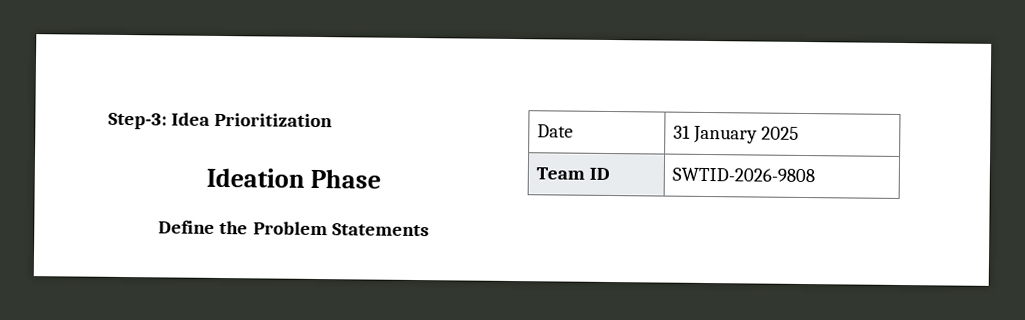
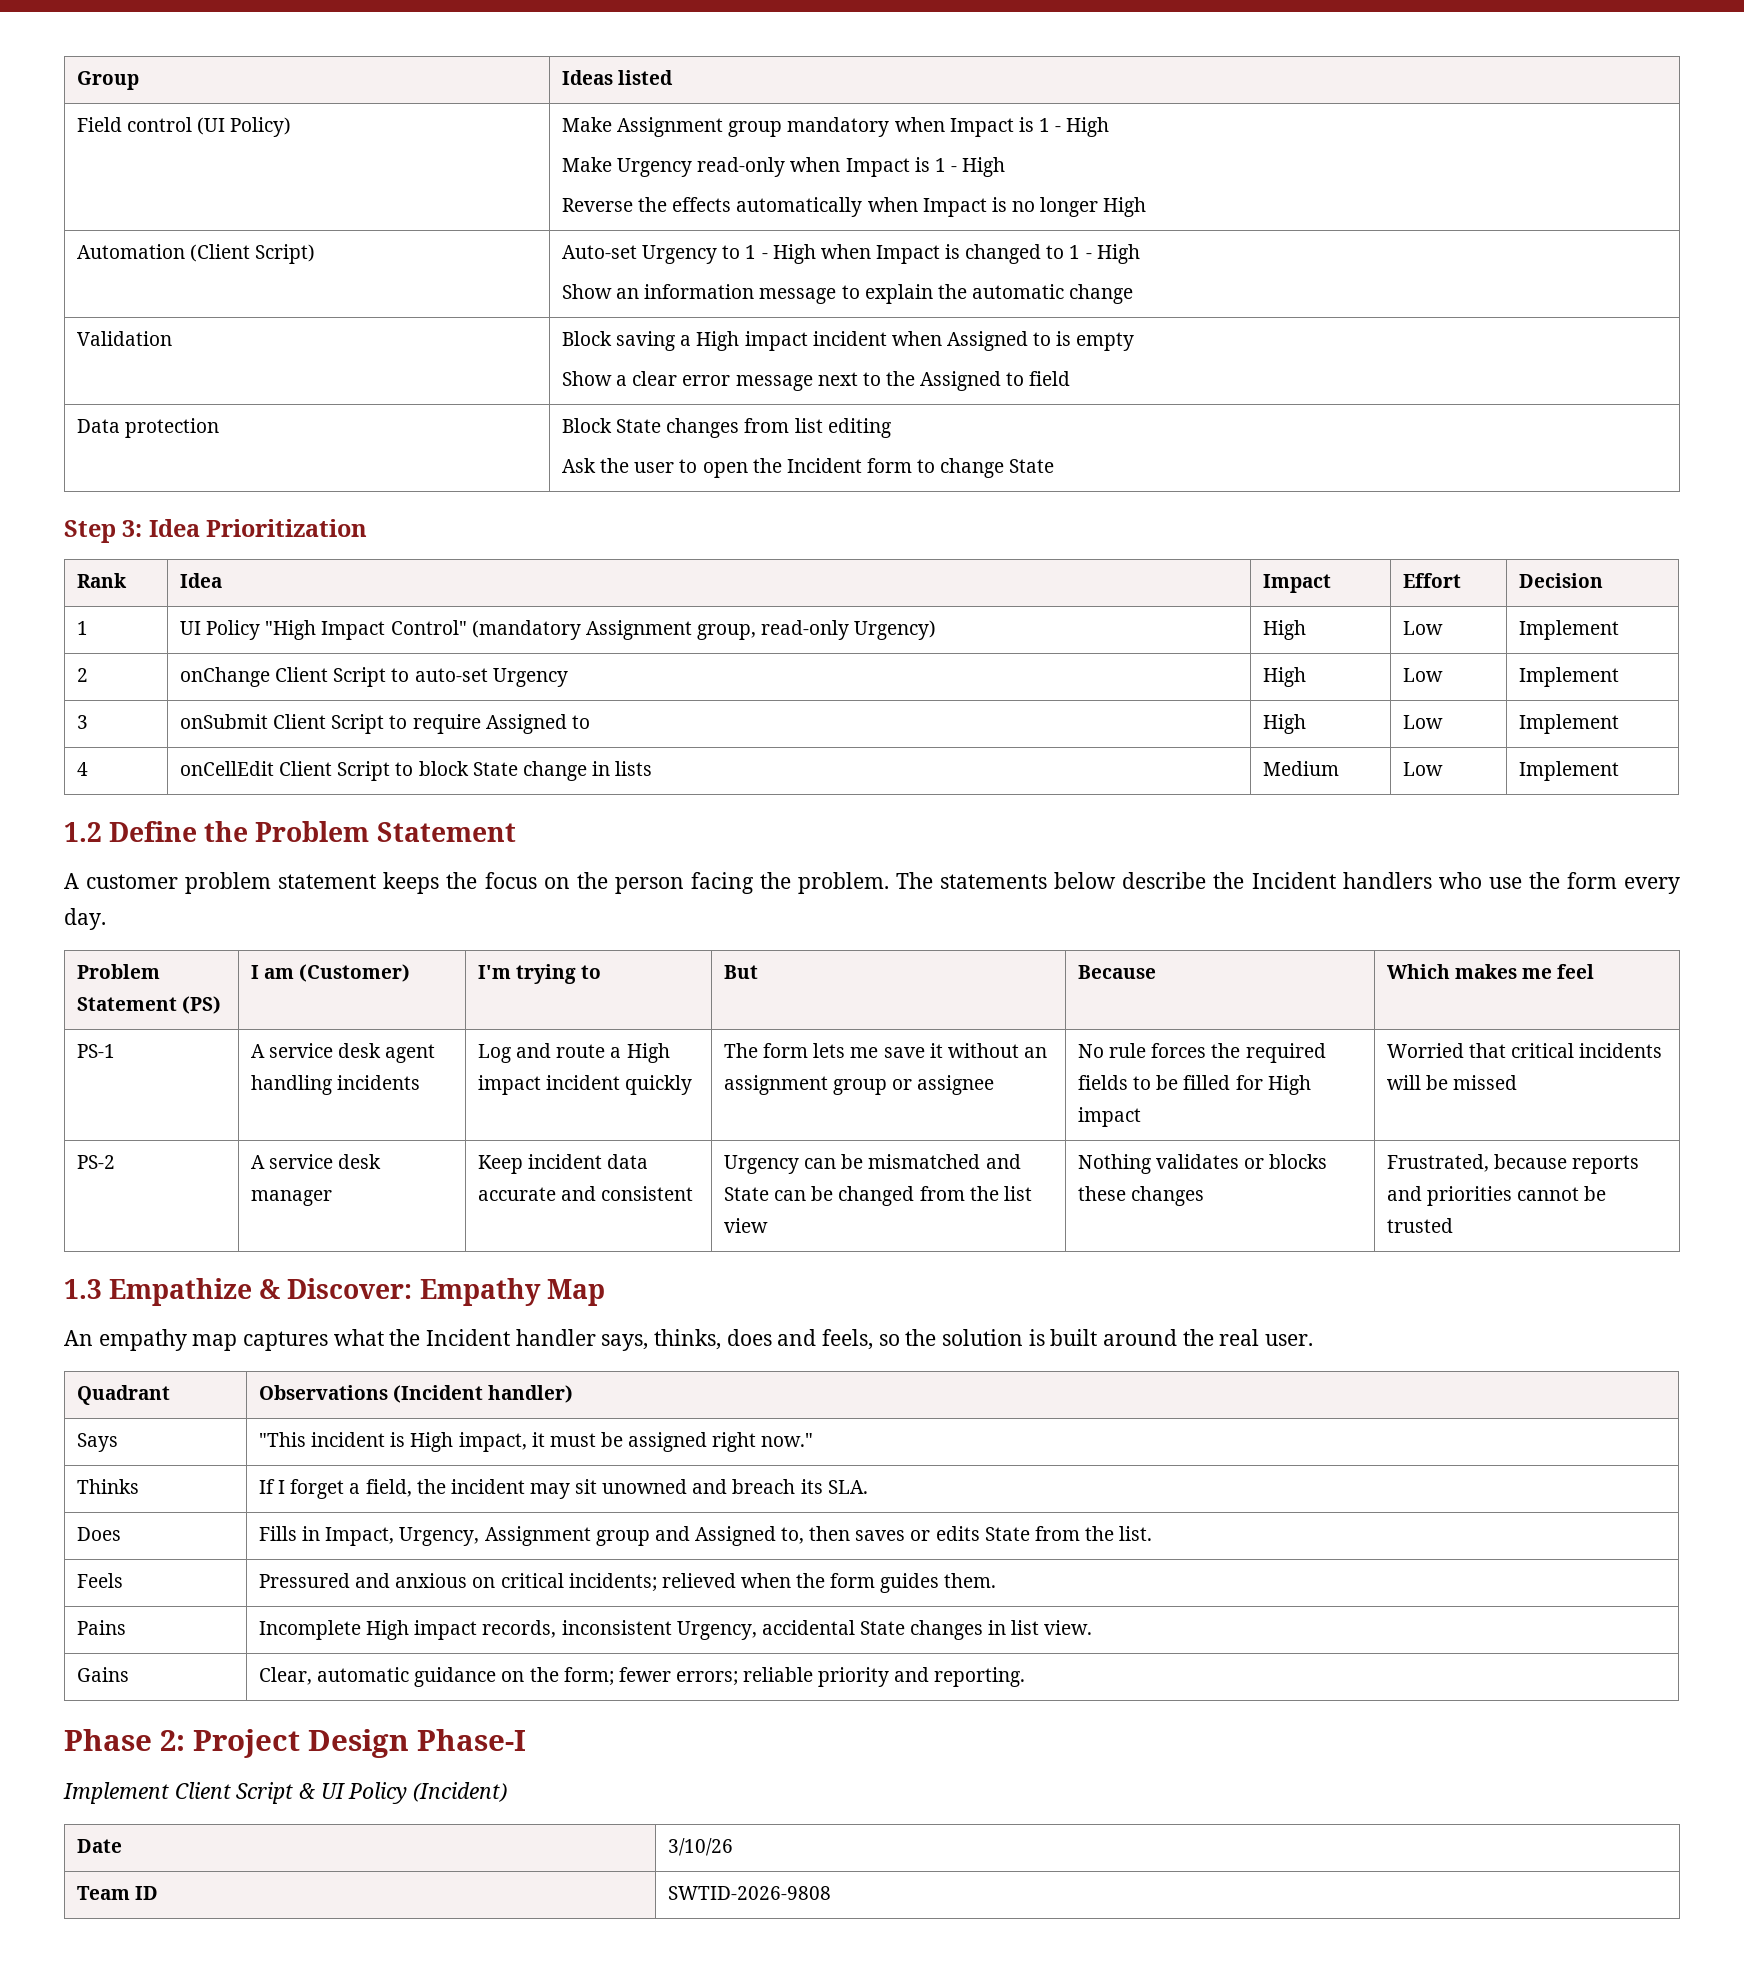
- Step-3: Idea Prioritization
- Ideation Phase
- Define the Problem Statements
- Date | 31 January 2025
+ Group | Ideas listed
+ Field control (UI Policy) | Make Assignment group mandatory when Impact is 1 - High
+ Make Urgency read-only when Impact is 1 - High
+ Reverse the effects automatically when Impact is no longer High
+ Automation (Client Script) | Auto-set Urgency to 1 - High when Impact is changed to 1 - High
+ Show an information message to explain the automatic change
+ Validation | Block saving a High impact incident when Assigned to is empty
+ Show a clear error message next to the Assigned to field
+ Data protection | Block State changes from list editing
+ Ask the user to open the Incident form to change State
+ Step 3: Idea Prioritization
+ Rank | Idea | Impact | Effort | Decision
+ 1 | UI Policy "High Impact Control" (mandatory Assignment group, read-only Urgency) | High | Low | Implement
+ 2 | onChange Client Script to auto-set Urgency | High | Low | Implement
+ 3 | onSubmit Client Script to require Assigned to | High | Low | Implement
+ 4 | onCellEdit Client Script to block State change in lists | Medium | Low | Implement
+ 1.2 Define the Problem Statement
+ A customer problem statement keeps the focus on the person facing the problem. The statements below describe the Incident handlers who use the form every day.
+ Problem Statement (PS) | I am (Customer) | I'm trying to | But | Because | Which makes me feel
+ PS-1 | A service desk agent handling incidents | Log and route a High impact incident quickly | The form lets me save it without an assignment group or assignee | No rule forces the required fields to be filled for High impact | Worried that critical incidents will be missed
+ PS-2 | A service desk manager | Keep incident data accurate and consistent | Urgency can be mismatched and State can be changed from the list view | Nothing validates or blocks these changes | Frustrated, because reports and priorities cannot be trusted
+ 1.3 Empathize & Discover: Empathy Map
+ An empathy map captures what the Incident handler says, thinks, does and feels, so the solution is built around the real user.
+ Quadrant | Observations (Incident handler)
+ Says | "This incident is High impact, it must be assigned right now."
+ Thinks | If I forget a field, the incident may sit unowned and breach its SLA.
+ Does | Fills in Impact, Urgency, Assignment group and Assigned to, then saves or edits State from the list.
+ Feels | Pressured and anxious on critical incidents; relieved when the form guides them.
+ Pains | Incomplete High impact records, inconsistent Urgency, accidental State changes in list view.
+ Gains | Clear, automatic guidance on the form; fewer errors; reliable priority and reporting.
+ Phase 2: Project Design Phase-I
+ Implement Client Script & UI Policy (Incident)
+ Date | 3/10/26

